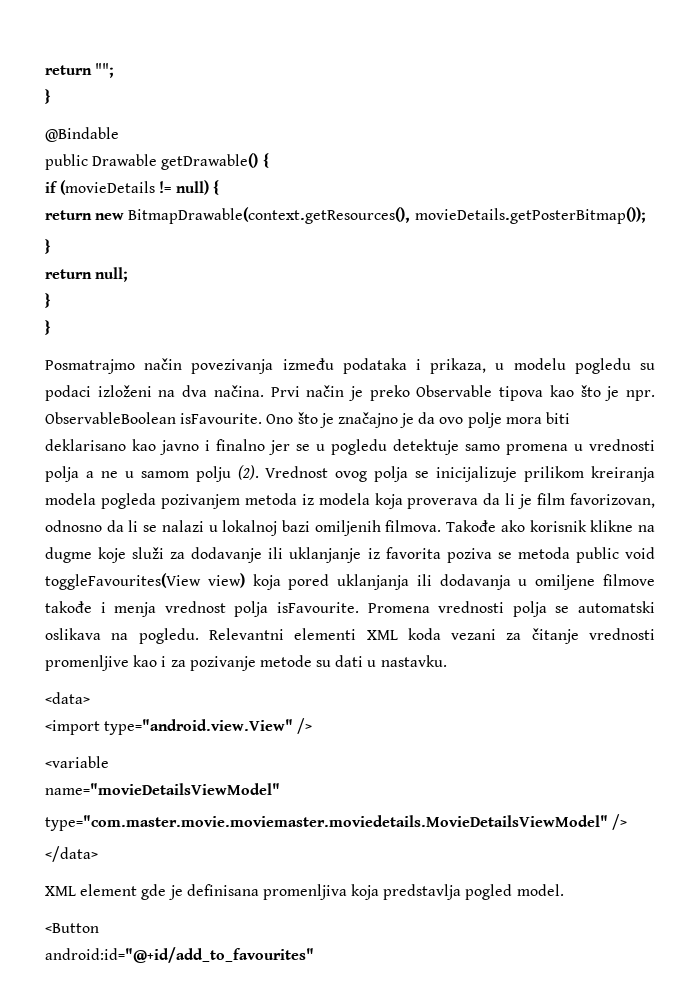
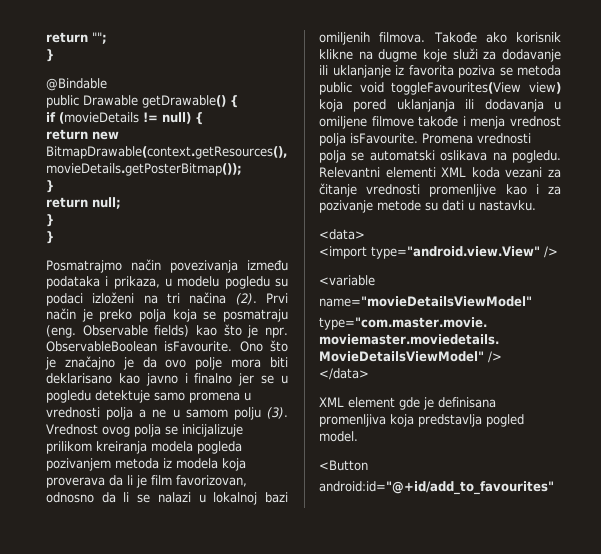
- Posmatrajmo način povezivanja između podataka i prikaza, u modelu pogledu su podaci izloženi na dva načina.
+ Posmatrajmo način povezivanja između podataka i prikaza, u modelu pogledu su podaci izloženi na tri načina (2).
- Prvi način je preko Observable tipova kao što je npr.
+ Prvi način je preko polja koja se posmatraju (eng. Observable fields) kao što je npr.
- Ono što je značajno je da ovo polje mora biti deklarisano kao javno i finalno jer se u pogledu detektuje samo promena u vrednosti polja a ne u samom polju (2).
+ Ono što je značajno je da ovo polje mora biti deklarisano kao javno i finalno jer se u pogledu detektuje samo promena u vrednosti polja a ne u samom polju (3).

